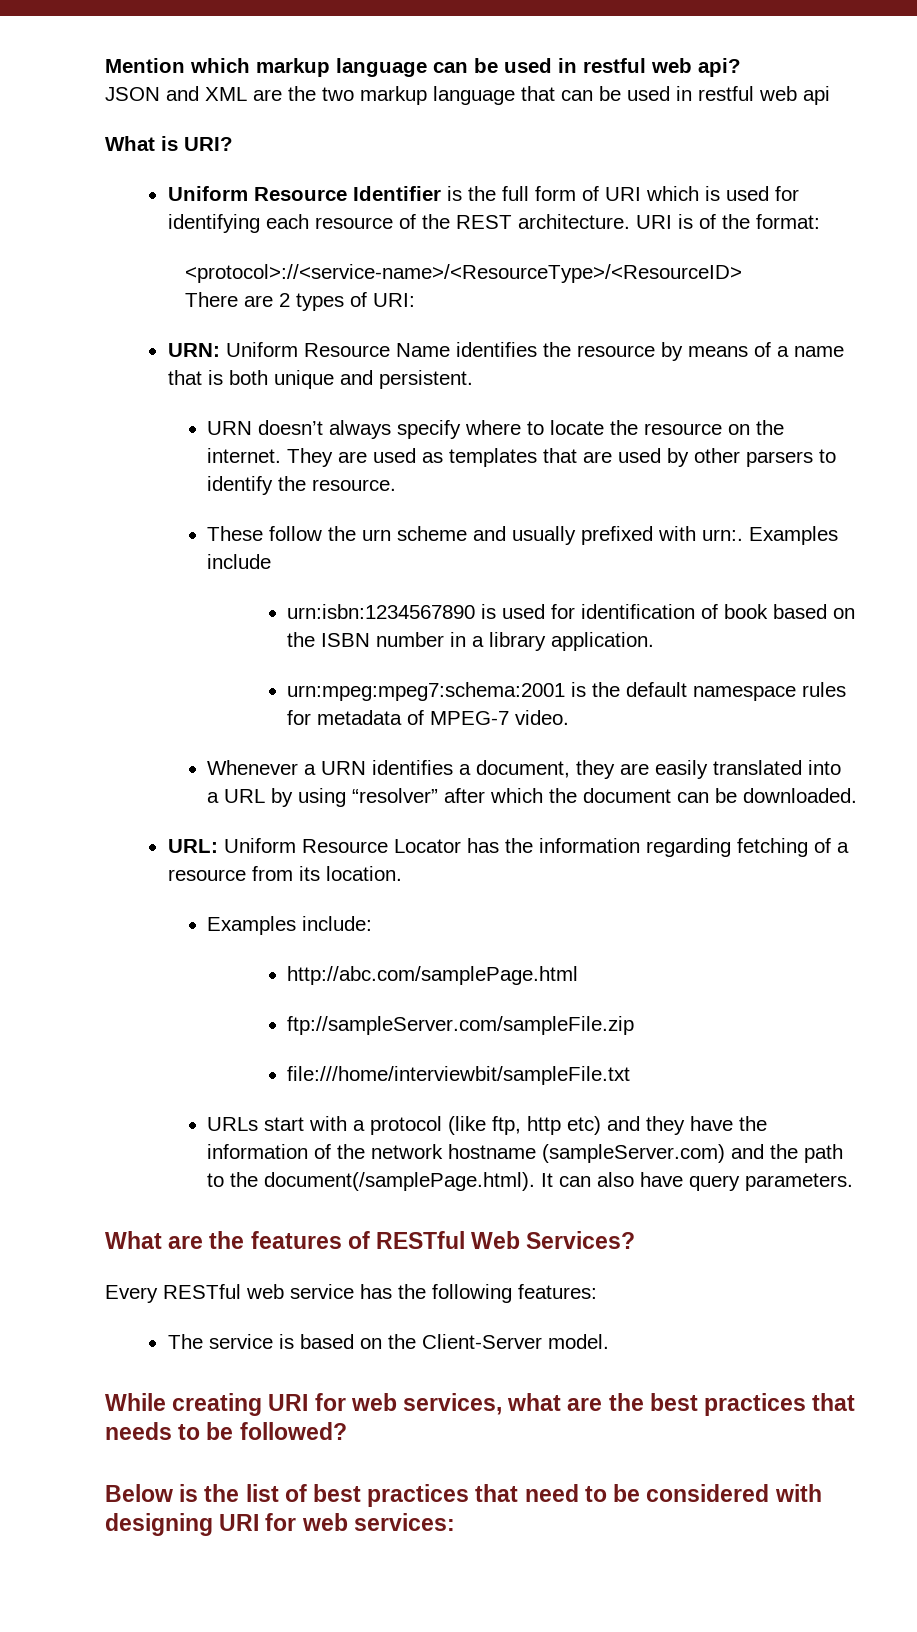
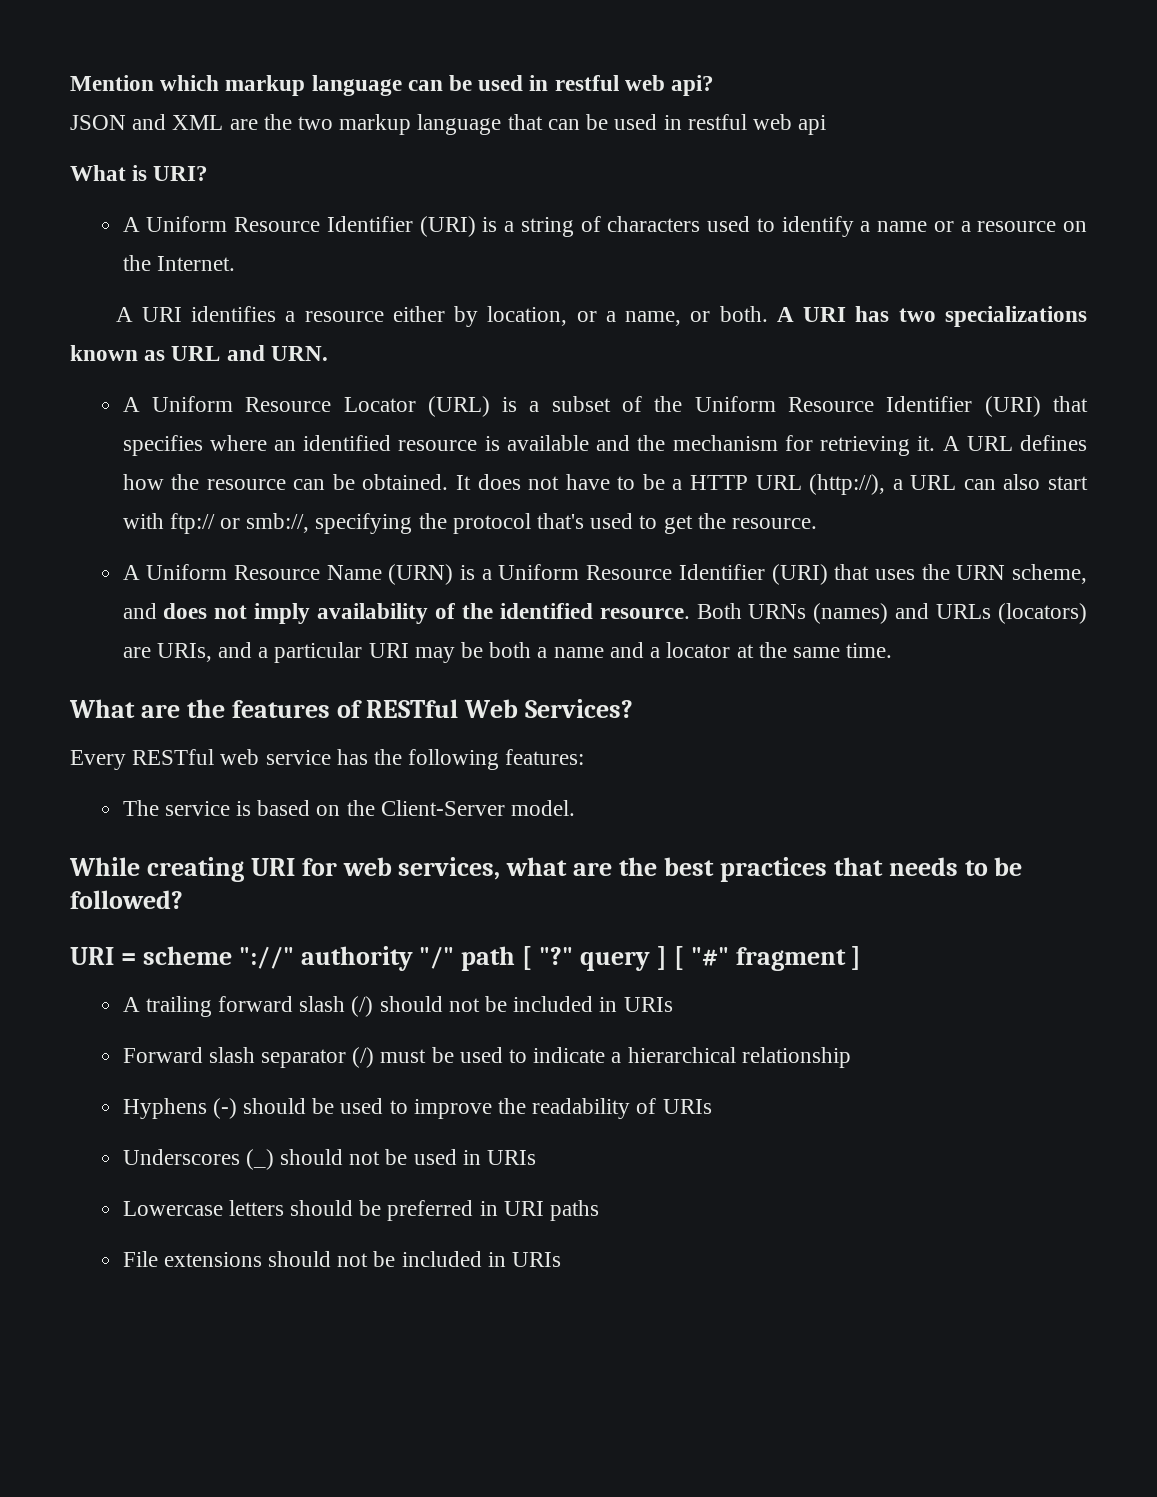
- Uniform Resource Identifier is the full form of URI which is used for identifying each resource of the REST architecture. URI is of the format:
- <protocol>://<service-name>/<ResourceType>/<ResourceID>
- There are 2 types of URI:
- URN: Uniform Resource Name identifies the resource by means of a name that is both unique and persistent.
- URN doesn’t always specify where to locate the resource on the internet. They are used as templates that are used by other parsers to identify the resource.
- These follow the urn scheme and usually prefixed with urn:. Examples include
- urn:isbn:1234567890 is used for identification of book based on the ISBN number in a library application.
- urn:mpeg:mpeg7:schema:2001 is the default namespace rules for metadata of MPEG-7 video.
- Whenever a URN identifies a document, they are easily translated into a URL by using “resolver” after which the document can be downloaded.
- URL: Uniform Resource Locator has the information regarding fetching of a resource from its location.
- Examples include:
- http://abc.com/samplePage.html
- ftp://sampleServer.com/sampleFile.zip
- file:///home/interviewbit/sampleFile.txt
- URLs start with a protocol (like ftp, http etc) and they have the information of the network hostname (sampleServer.com) and the path to the document(/samplePage.html). It can also have query parameters.
+ A Uniform Resource Identifier (URI) is a string of characters used to identify a name or a resource on the Internet.
+ A URI identifies a resource either by location, or a name, or both. A URI has two specializations known as URL and URN.
+ A Uniform Resource Locator (URL) is a subset of the Uniform Resource Identifier (URI) that specifies where an identified resource is available and the mechanism for retrieving it. A URL defines how the resource can be obtained. It does not have to be a HTTP URL (http://), a URL can also start with ftp:// or smb://, specifying the protocol that's used to get the resource.
+ A Uniform Resource Name (URN) is a Uniform Resource Identifier (URI) that uses the URN scheme, and does not imply availability of the identified resource. Both URNs (names) and URLs (locators) are URIs, and a particular URI may be both a name and a locator at the same time.
- Below is the list of best practices that need to be considered with designing URI for web services:
+ URI = scheme "://" authority "/" path [ "?" query ] [ "#" fragment ]
+ A trailing forward slash (/) should not be included in URIs
+ Forward slash separator (/) must be used to indicate a hierarchical relationship
+ Hyphens (-) should be used to improve the readability of URIs
+ Underscores (_) should not be used in URIs
+ Lowercase letters should be preferred in URI paths
+ File extensions should not be included in URIs

